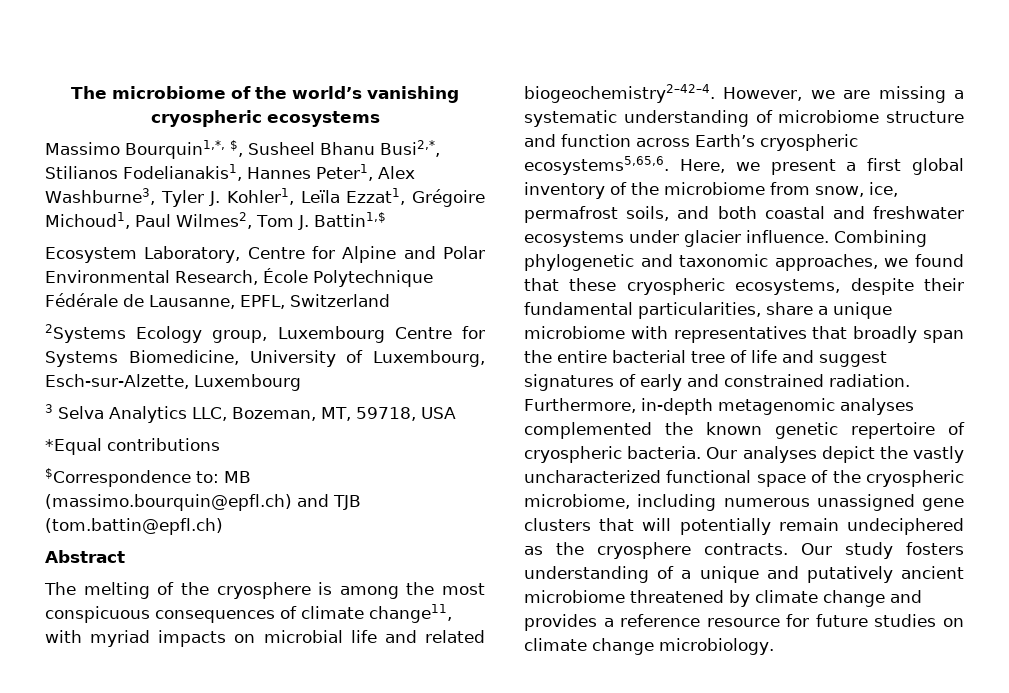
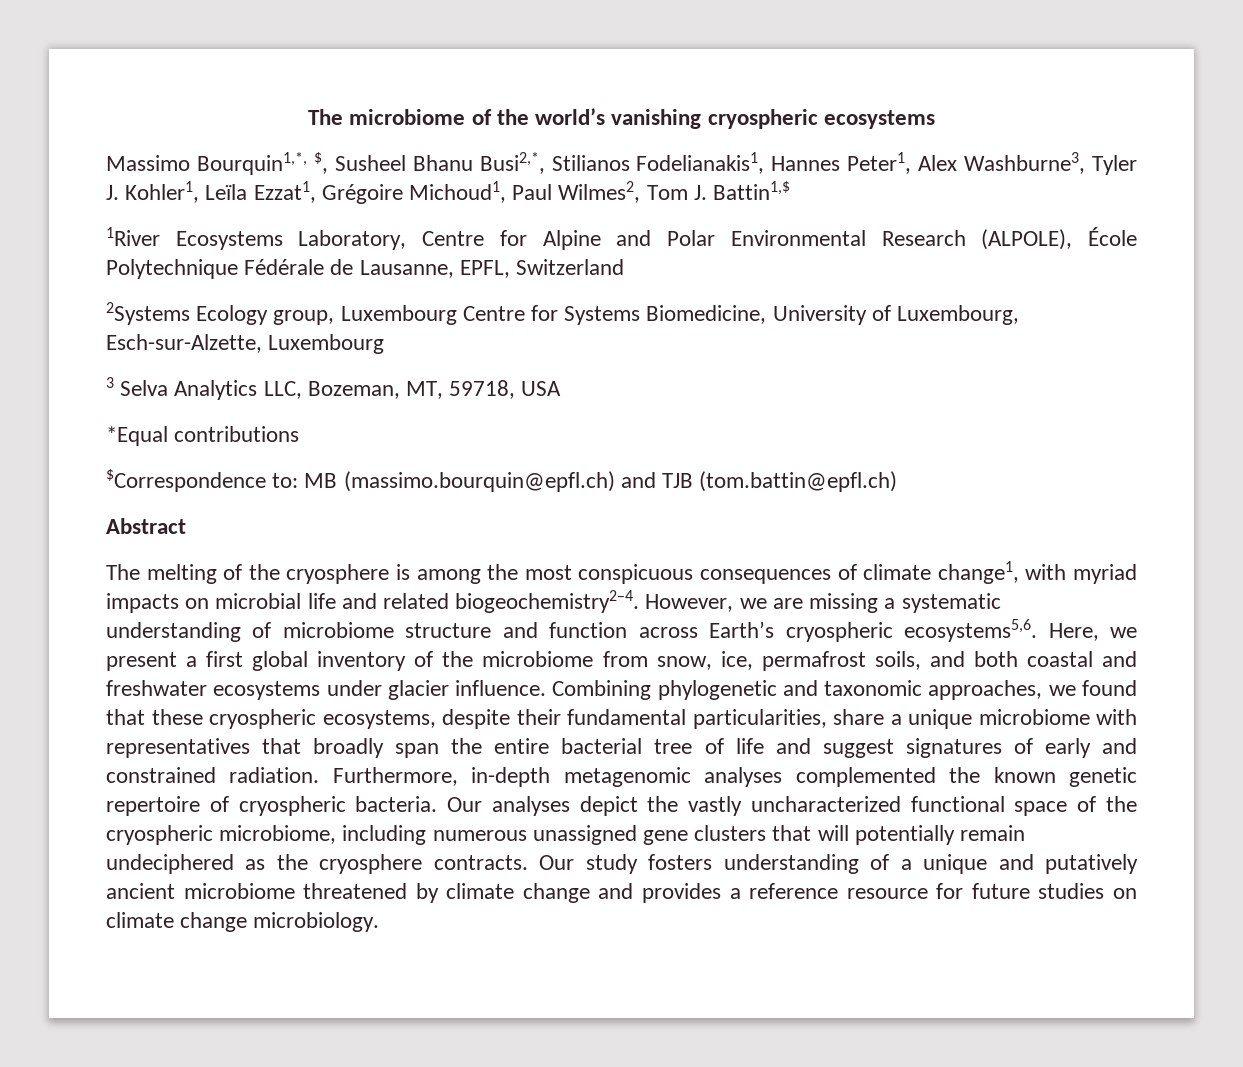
- Ecosystem Laboratory, Centre for Alpine and Polar Environmental Research, École Polytechnique Fédérale de Lausanne, EPFL, Switzerland
+ 1River Ecosystems Laboratory, Centre for Alpine and Polar Environmental Research (ALPOLE), École Polytechnique Fédérale de Lausanne, EPFL, Switzerland
- The melting of the cryosphere is among the most conspicuous consequences of climate change11, with myriad impacts on microbial life and related biogeochemistry2–42–4.
+ The melting of the cryosphere is among the most conspicuous consequences of climate change1, with myriad impacts on microbial life and related biogeochemistry2–4.
- However, we are missing a systematic understanding of microbiome structure and function across Earth’s cryospheric ecosystems5,65,6.
+ However, we are missing a systematic understanding of microbiome structure and function across Earth’s cryospheric ecosystems5,6.

